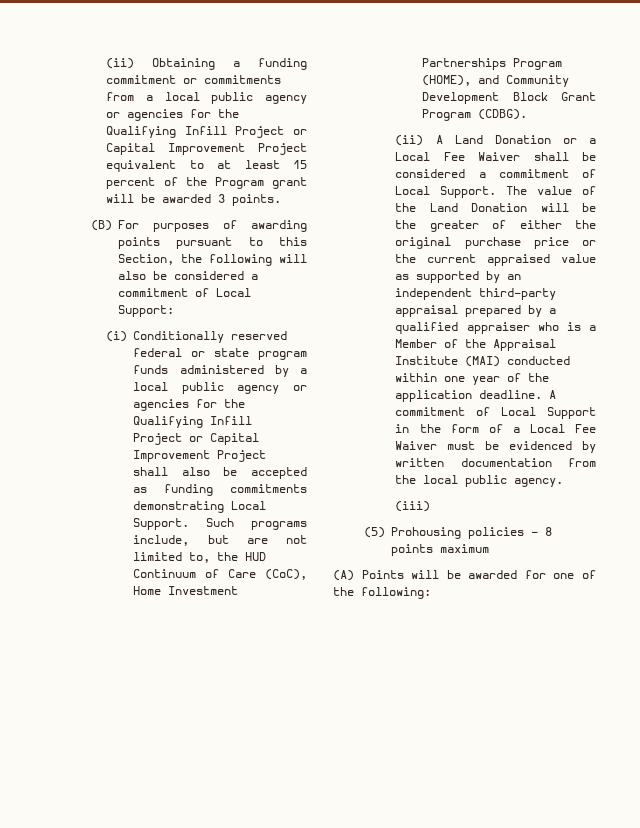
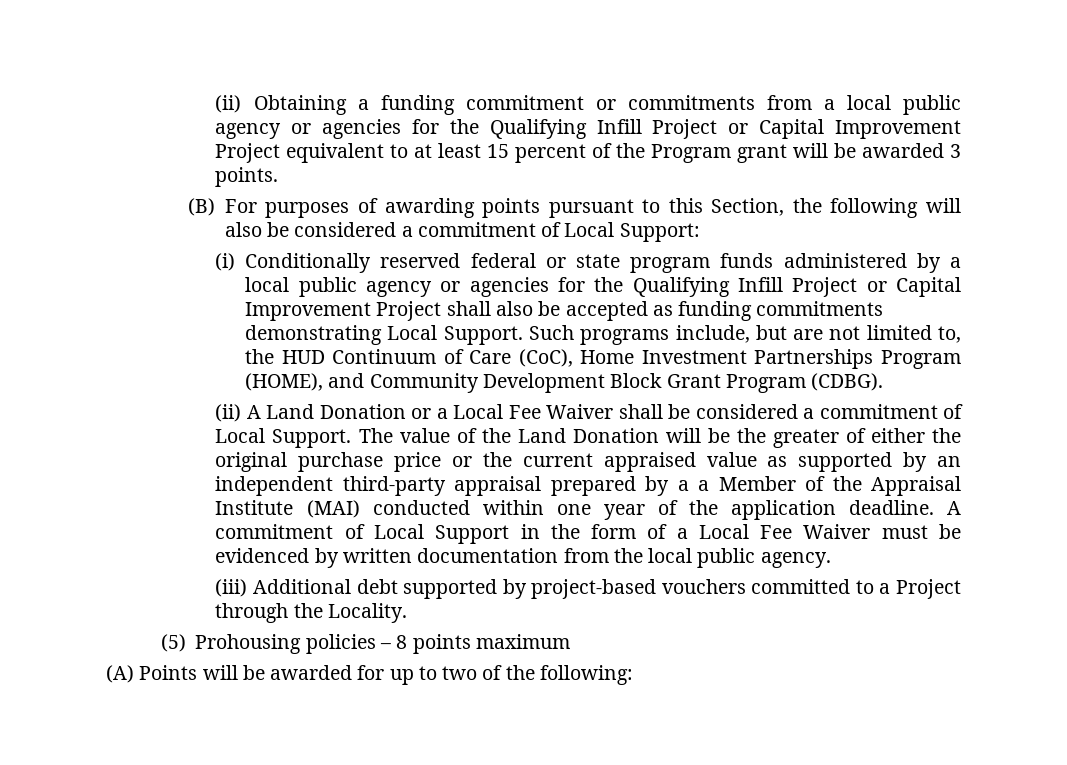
- The value of the Land Donation will be the greater of either the original purchase price or the current appraised value as supported by an independent third-party appraisal prepared by a qualified appraiser who is a Member of the Appraisal Institute (MAI) conducted within one year of the application deadline.
+ The value of the Land Donation will be the greater of either the original purchase price or the current appraised value as supported by an independent third-party appraisal prepared by a a Member of the Appraisal Institute (MAI) conducted within one year of the application deadline.
- (iii)
+ (iii) Additional debt supported by project-based vouchers committed to a Project through the Locality.
- (A) Points will be awarded for one of the following:
+ (A) Points will be awarded for up to two of the following:

